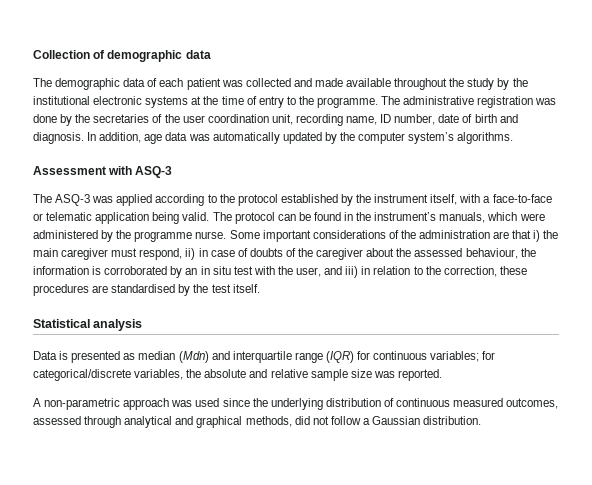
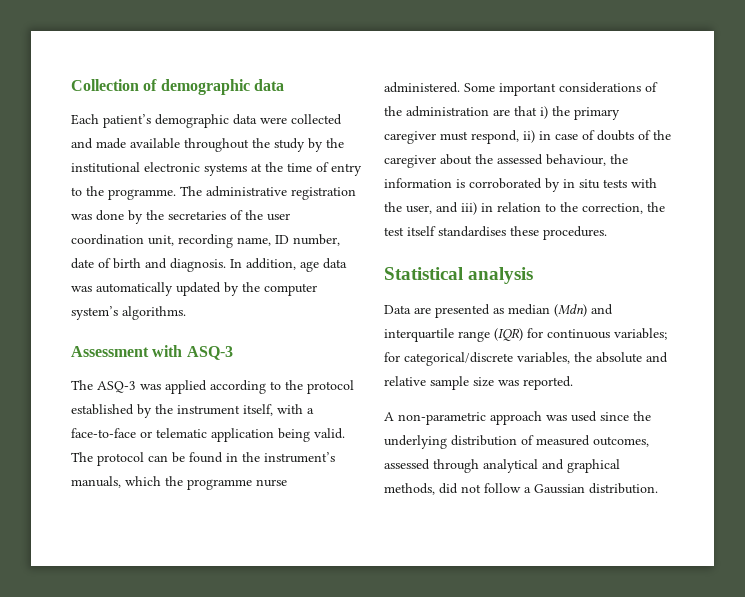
- The demographic data of each patient was collected and made available throughout the study by the institutional electronic systems at the time of entry to the programme.
+ Each patient’s demographic data were collected and made available throughout the study by the institutional electronic systems at the time of entry to the programme.
- The protocol can be found in the instrument’s manuals, which were administered by the programme nurse.
+ The protocol can be found in the instrument’s manuals, which the programme nurse administered.
- Some important considerations of the administration are that i) the main caregiver must respond, ii) in case of doubts of the caregiver about the assessed behaviour, the information is corroborated by an in situ test with the user, and iii) in relation to the correction, these procedures are standardised by the test itself.
+ Some important considerations of the administration are that i) the primary caregiver must respond, ii) in case of doubts of the caregiver about the assessed behaviour, the information is corroborated by in situ tests with the user, and iii) in relation to the correction, the test itself standardises these procedures.
- Data is presented as median (Mdn) and interquartile range (IQR) for continuous variables; for categorical/discrete variables, the absolute and relative sample size was reported.
+ Data are presented as median (Mdn) and interquartile range (IQR) for continuous variables; for categorical/discrete variables, the absolute and relative sample size was reported.
- A non-parametric approach was used since the underlying distribution of continuous measured outcomes, assessed through analytical and graphical methods, did not follow a Gaussian distribution.
+ A non-parametric approach was used since the underlying distribution of measured outcomes, assessed through analytical and graphical methods, did not follow a Gaussian distribution.

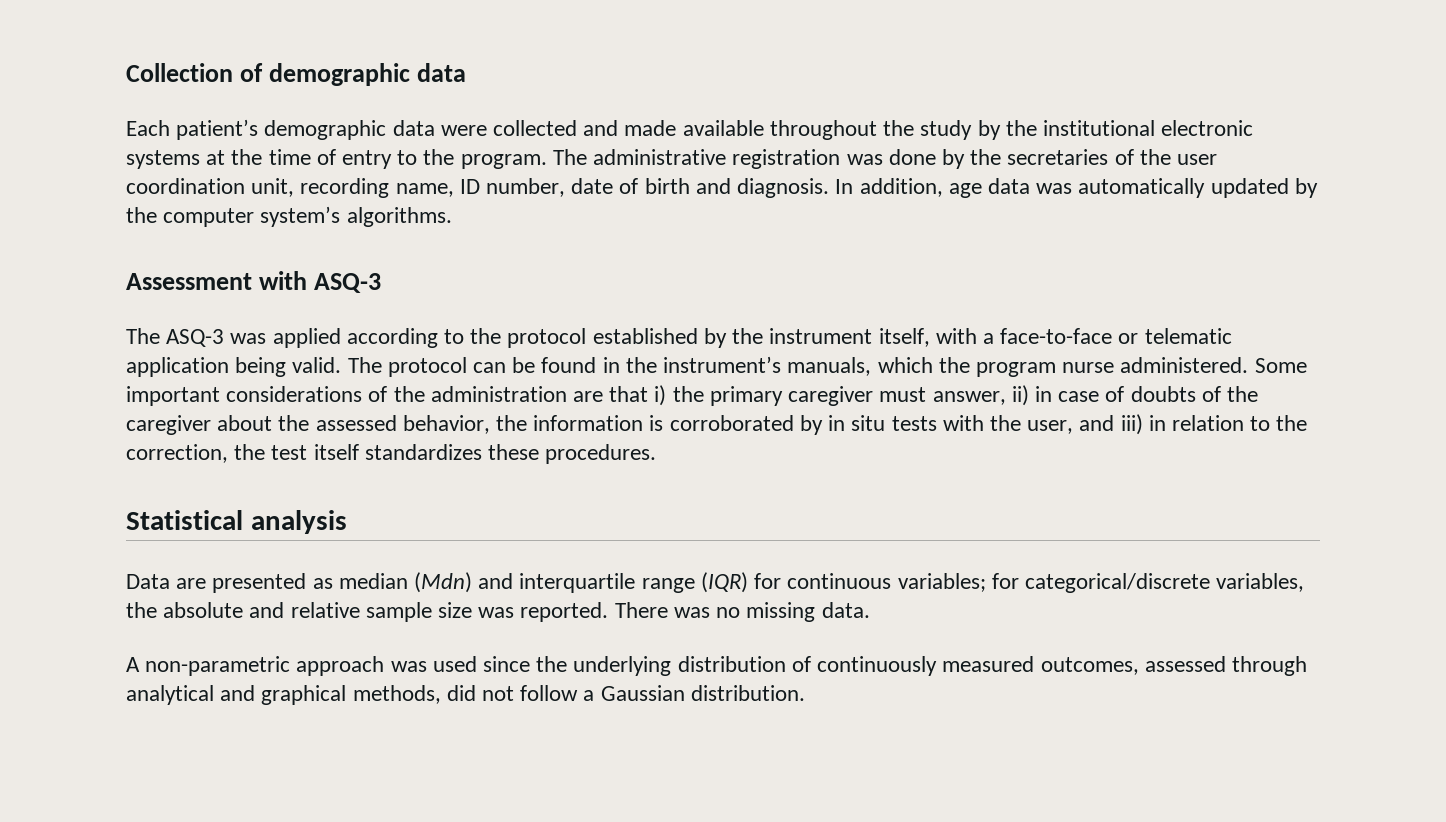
- Each patient’s demographic data were collected and made available throughout the study by the institutional electronic systems at the time of entry to the programme.
+ Each patient’s demographic data were collected and made available throughout the study by the institutional electronic systems at the time of entry to the program.
- The protocol can be found in the instrument’s manuals, which the programme nurse administered.
+ The protocol can be found in the instrument’s manuals, which the program nurse administered.
- Some important considerations of the administration are that i) the primary caregiver must respond, ii) in case of doubts of the caregiver about the assessed behaviour, the information is corroborated by in situ tests with the user, and iii) in relation to the correction, the test itself standardises these procedures.
+ Some important considerations of the administration are that i) the primary caregiver must answer, ii) in case of doubts of the caregiver about the assessed behavior, the information is corroborated by in situ tests with the user, and iii) in relation to the correction, the test itself standardizes these procedures.
+ There was no missing data.
- A non-parametric approach was used since the underlying distribution of measured outcomes, assessed through analytical and graphical methods, did not follow a Gaussian distribution.
+ A non-parametric approach was used since the underlying distribution of continuously measured outcomes, assessed through analytical and graphical methods, did not follow a Gaussian distribution.

